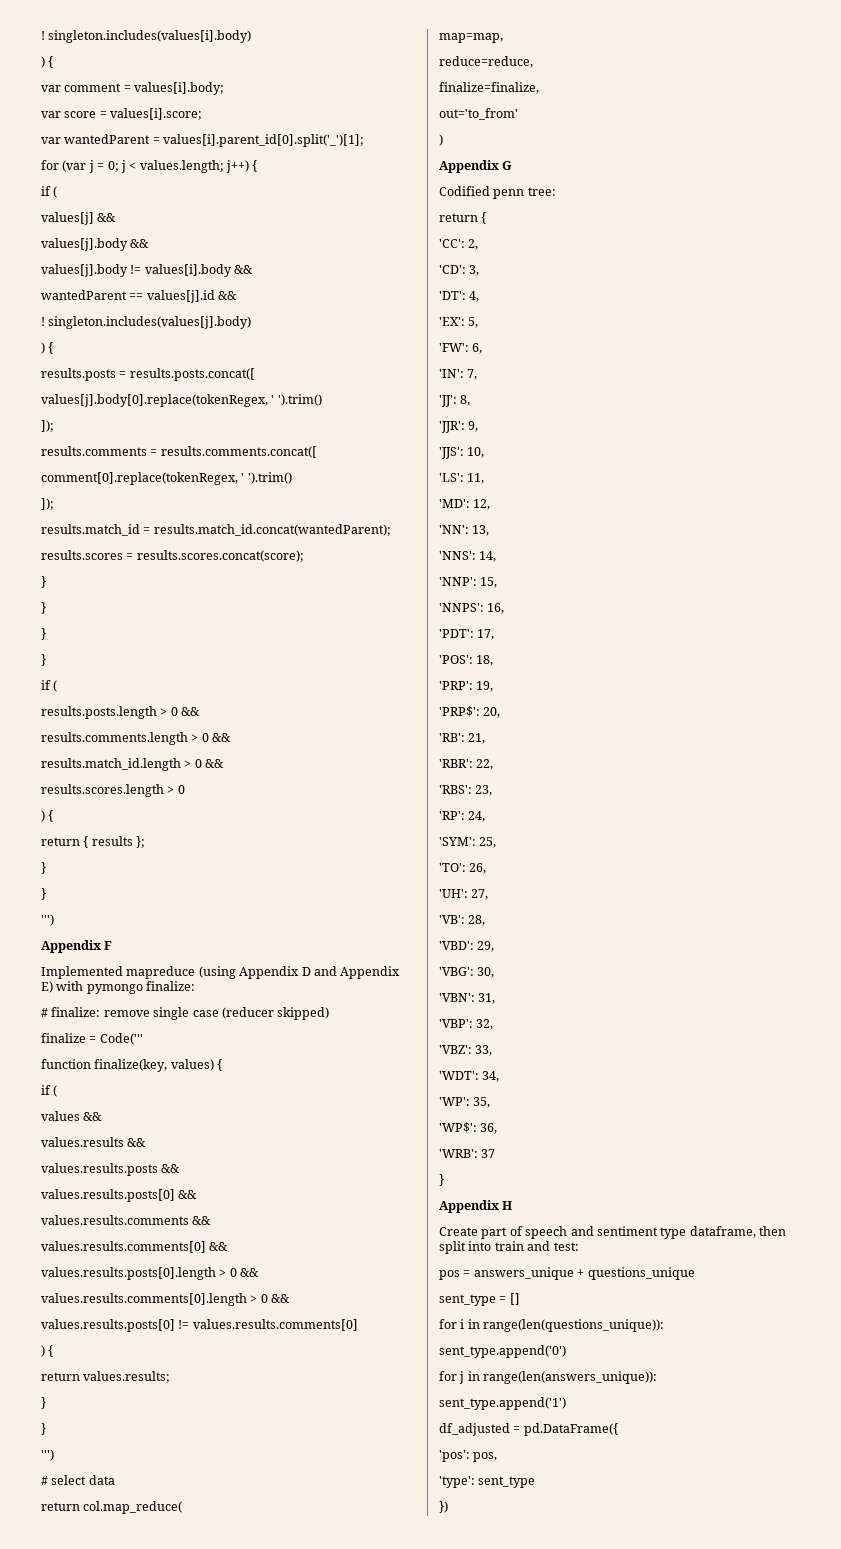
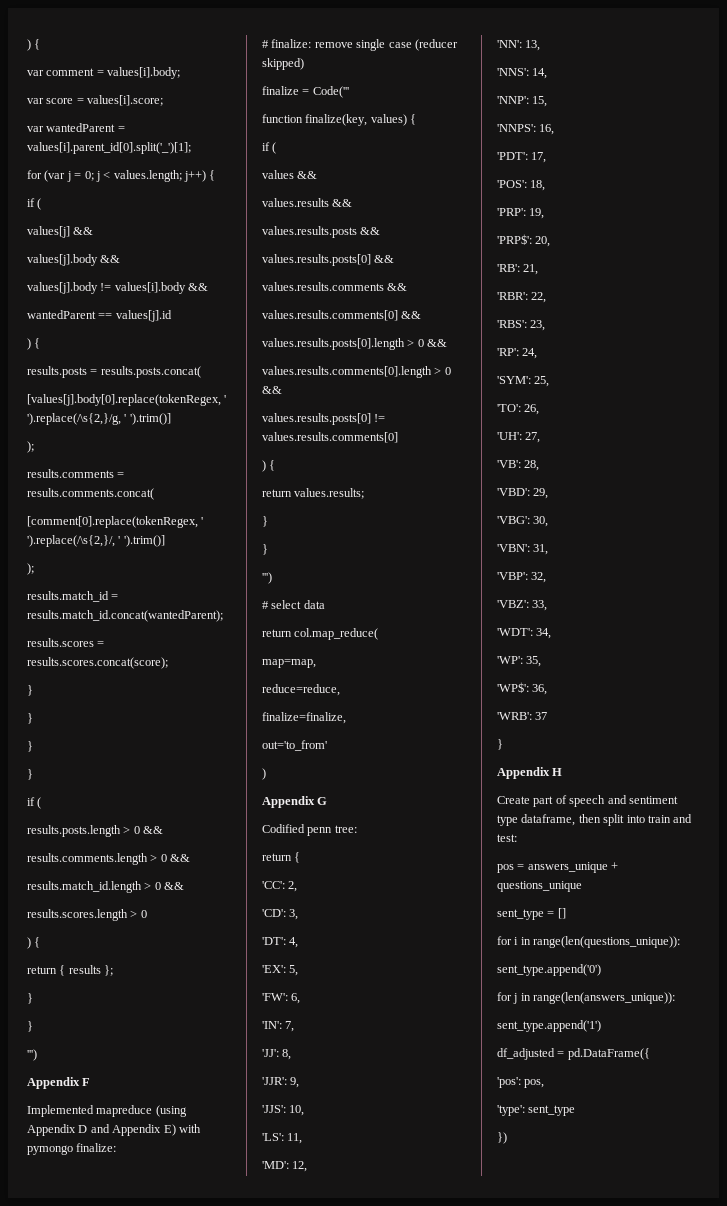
- ! singleton.includes(values[i].body)
- wantedParent == values[j].id &&
- ! singleton.includes(values[j].body)
+ wantedParent == values[j].id
- results.posts = results.posts.concat([
- values[j].body[0].replace(tokenRegex, ' ').trim()
- ]);
- results.comments = results.comments.concat([
- comment[0].replace(tokenRegex, ' ').trim()
- ]);
+ results.posts = results.posts.concat(
+ [values[j].body[0].replace(tokenRegex, ' ').replace(/\s{2,}/g, ' ').trim()]
+ );
+ results.comments = results.comments.concat(
+ [comment[0].replace(tokenRegex, ' ').replace(/\s{2,}/, ' ').trim()]
+ );

